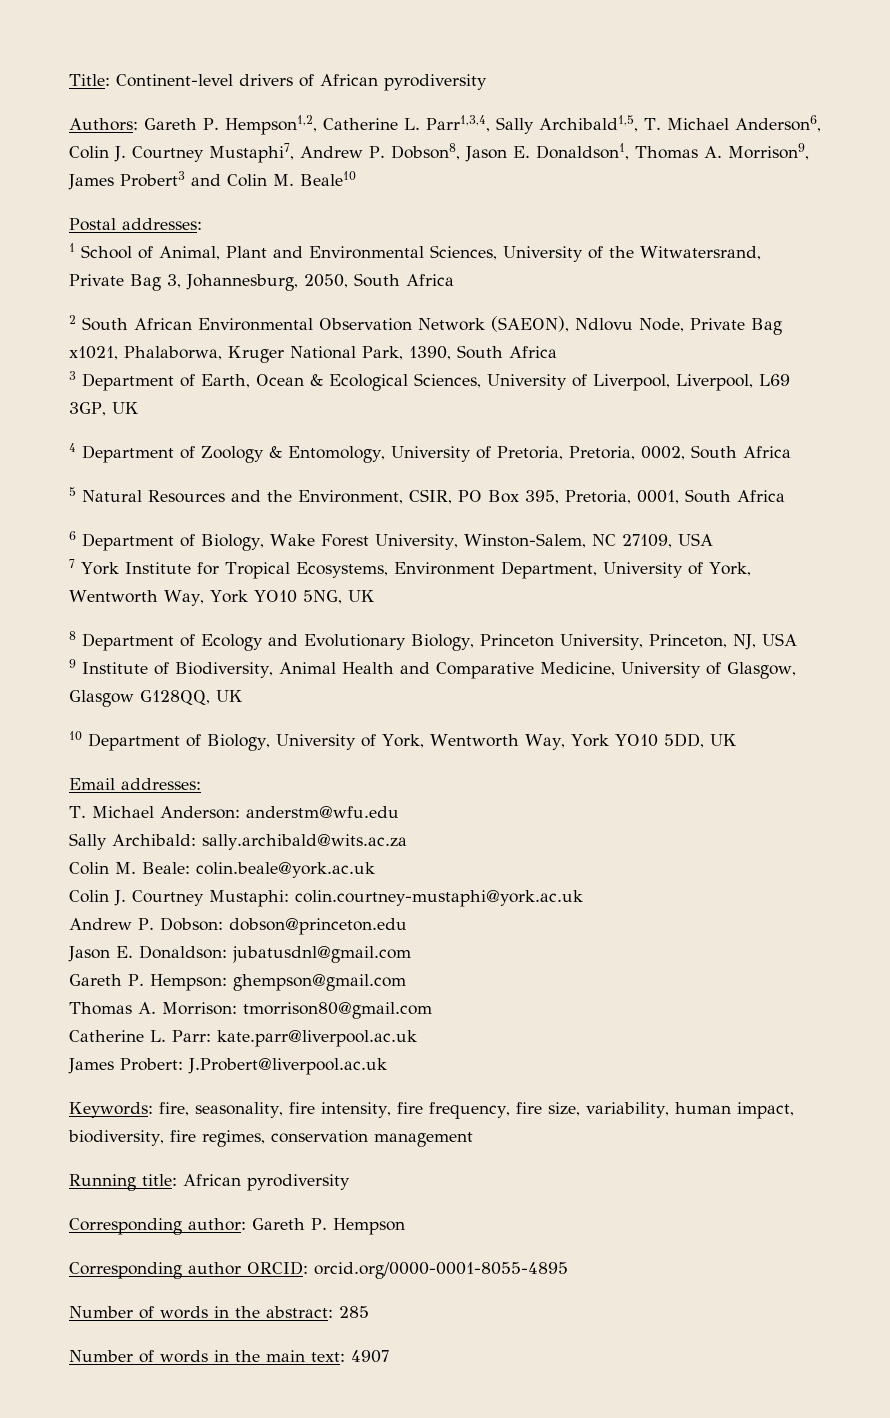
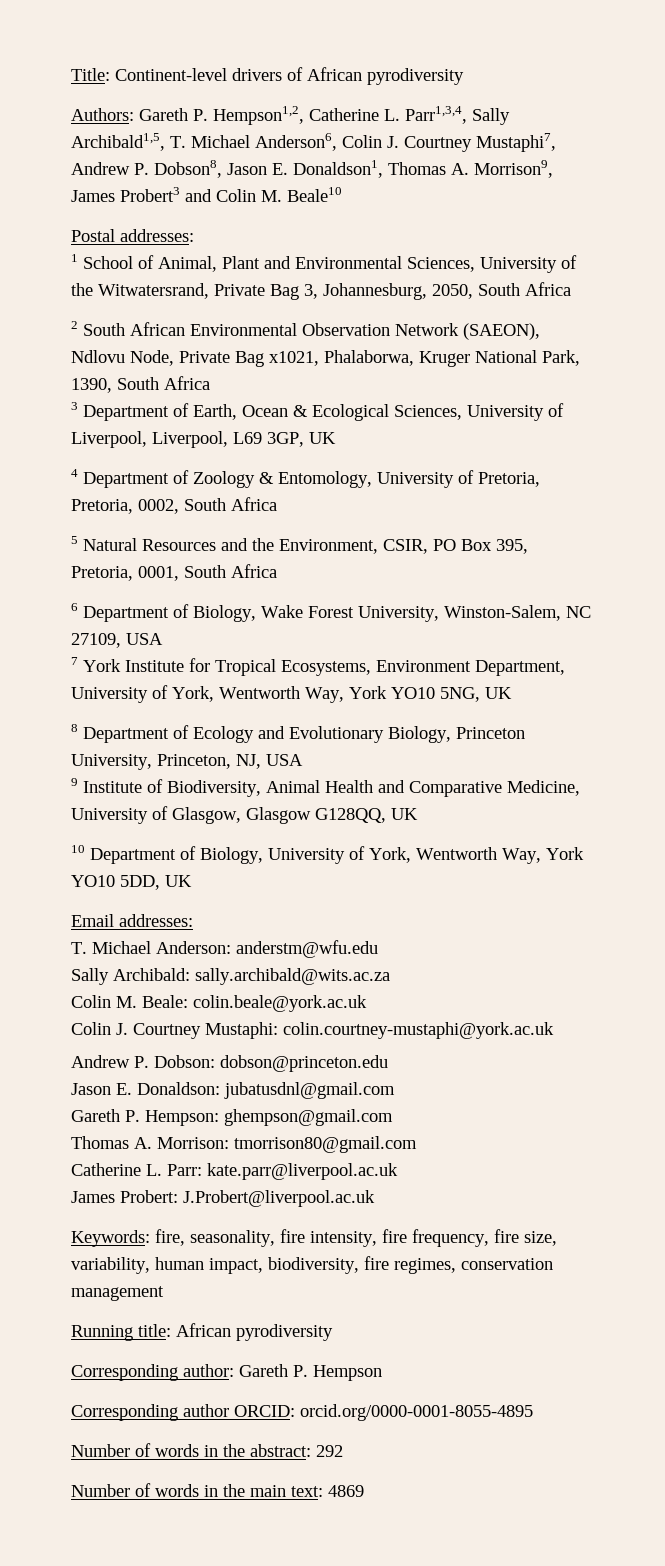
- Number of words in the abstract: 285
+ Number of words in the abstract: 292
- Number of words in the main text: 4907
+ Number of words in the main text: 4869

